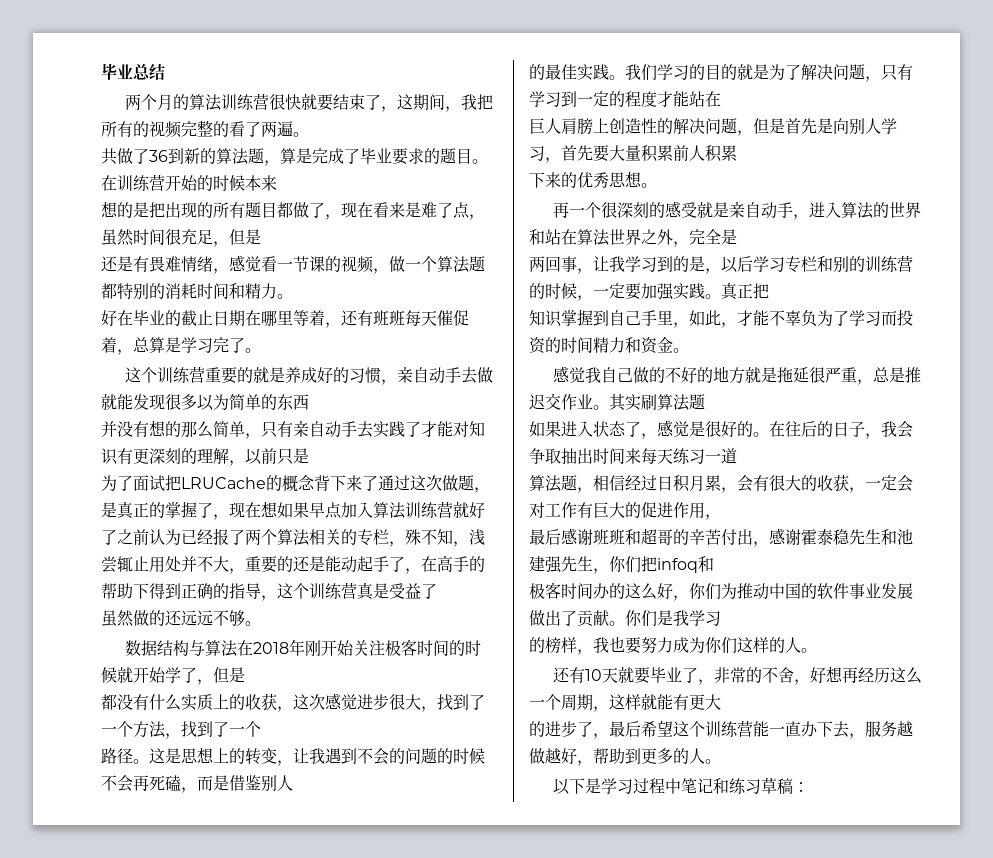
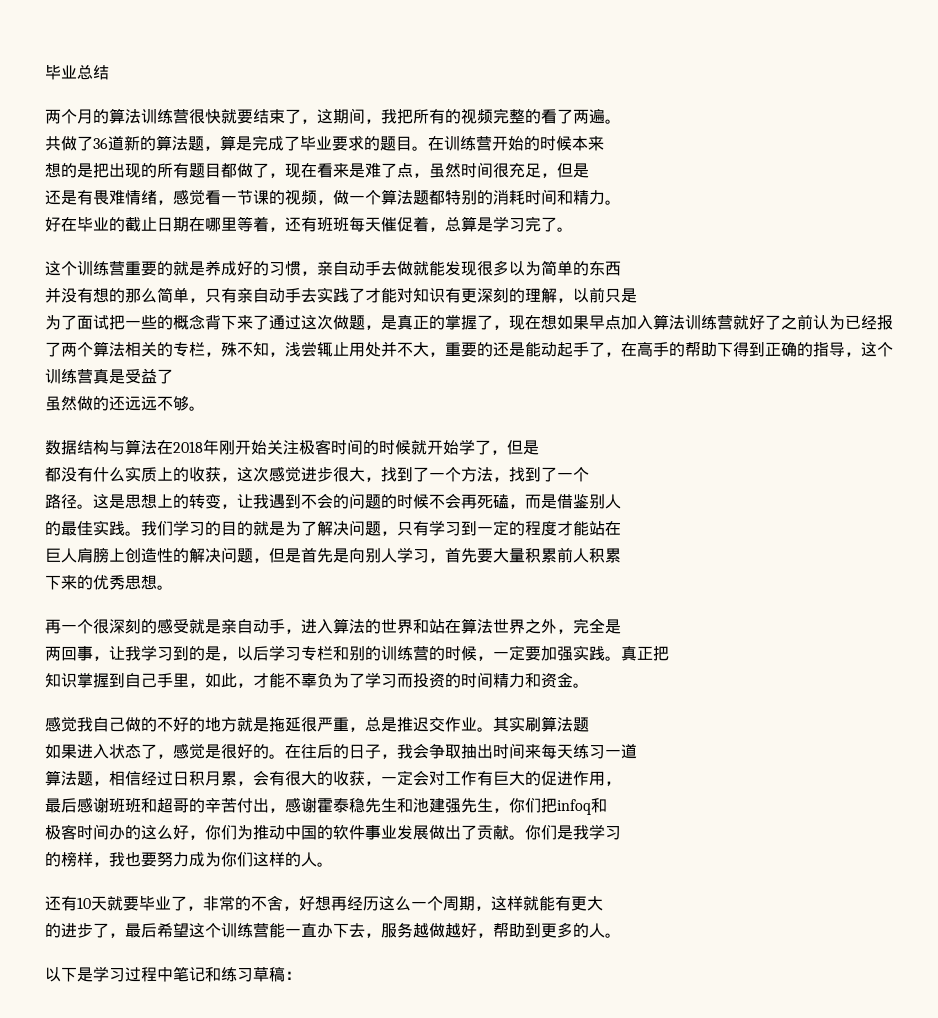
- 共做了36到新的算法题，算是完成了毕业要求的题目。
+ 共做了36道新的算法题，算是完成了毕业要求的题目。
- 为了面试把LRUCache的概念背下来了通过这次做题，是真正的掌握了，现在想如果早点加入算法训练营就好了之前认为已经报了两个算法相关的专栏，殊不知，浅尝辄止用处并不大，重要的还是能动起手了，在高手的帮助下得到正确的指导，这个训练营真是受益了
+ 为了面试把一些的概念背下来了通过这次做题，是真正的掌握了，现在想如果早点加入算法训练营就好了之前认为已经报了两个算法相关的专栏，殊不知，浅尝辄止用处并不大，重要的还是能动起手了，在高手的帮助下得到正确的指导，这个训练营真是受益了

